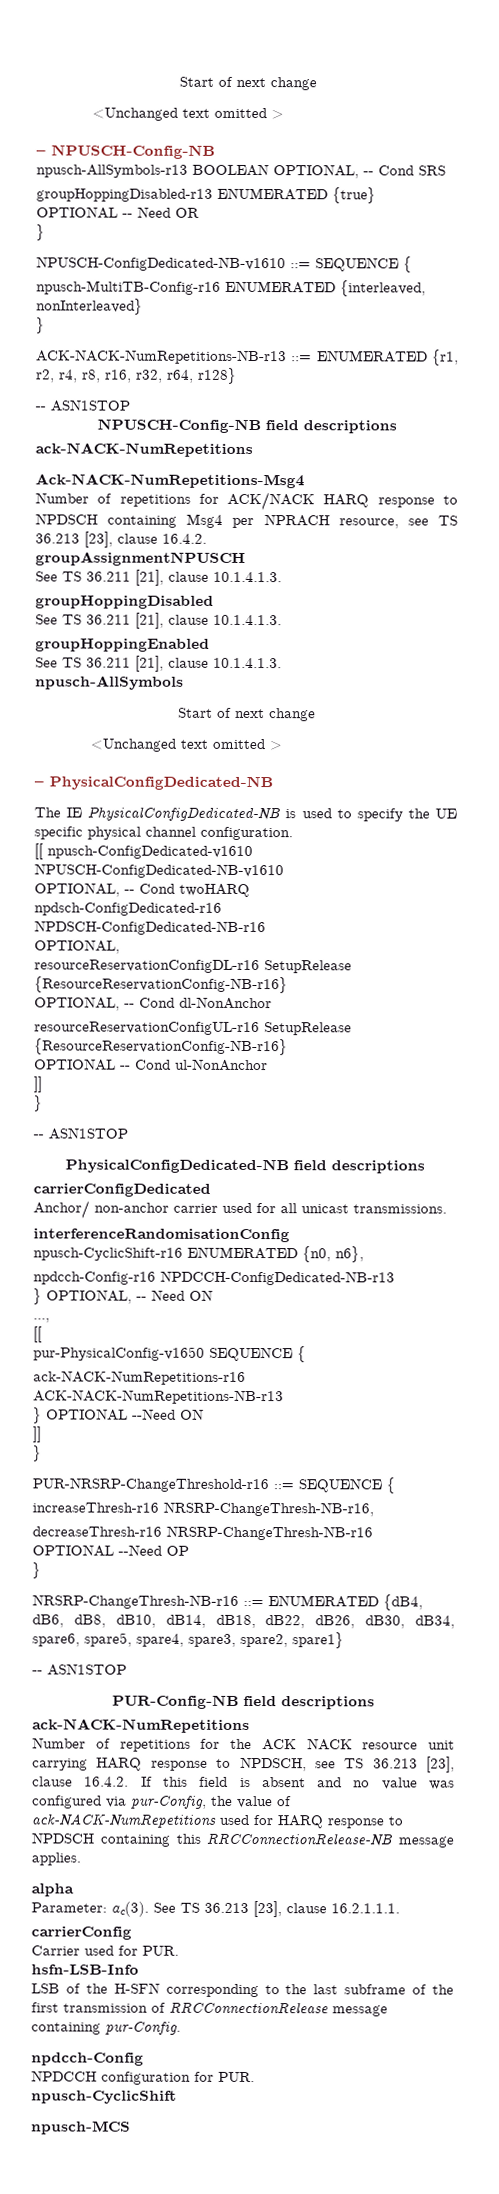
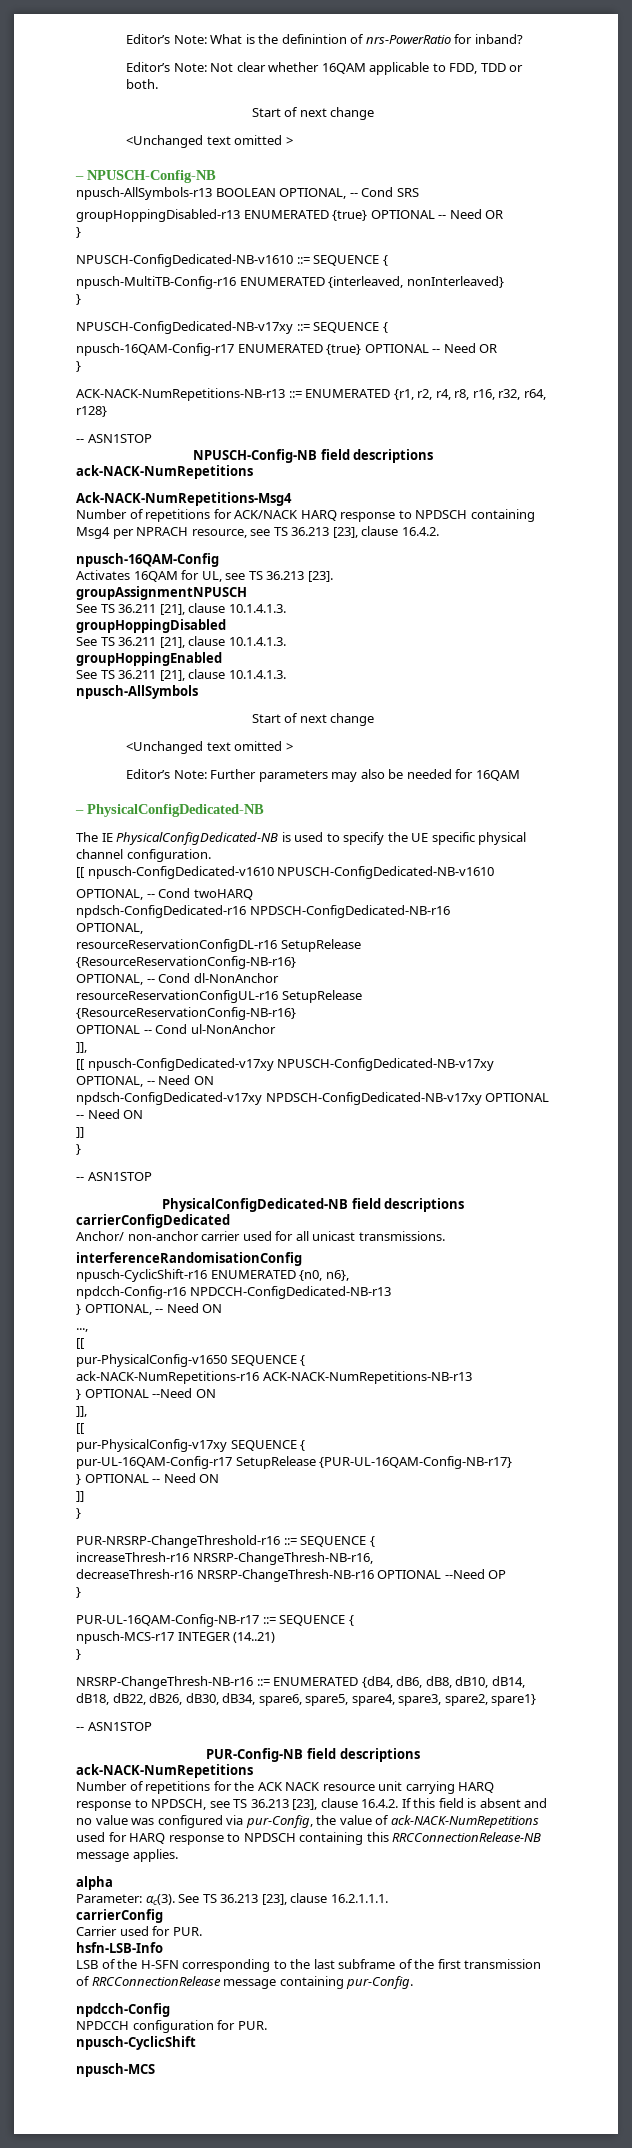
+ Editor’s Note: What is the definintion of nrs-PowerRatio for inband?
+ Editor’s Note: Not clear whether 16QAM applicable to FDD, TDD or both.
+ NPUSCH-ConfigDedicated-NB-v17xy ::= SEQUENCE {
+ npusch-16QAM-Config-r17 ENUMERATED {true} OPTIONAL -- Need OR
+ }
+ npusch-16QAM-Config
+ Activates 16QAM for UL, see TS 36.213 [23].
+ Editor’s Note: Further parameters may also be needed for 16QAM
  OPTIONAL -- Cond ul-NonAnchor
+ ]],
+ [[ npusch-ConfigDedicated-v17xy NPUSCH-ConfigDedicated-NB-v17xy OPTIONAL, -- Need ON
+ npdsch-ConfigDedicated-v17xy NPDSCH-ConfigDedicated-NB-v17xy OPTIONAL -- Need ON
  } OPTIONAL --Need ON
+ ]],
+ [[
+ pur-PhysicalConfig-v17xy SEQUENCE {
+ pur-UL-16QAM-Config-r17 SetupRelease {PUR-UL-16QAM-Config-NB-r17}
+ } OPTIONAL -- Need ON
+ PUR-UL-16QAM-Config-NB-r17 ::= SEQUENCE {
+ npusch-MCS-r17 INTEGER (14..21)
+ }

